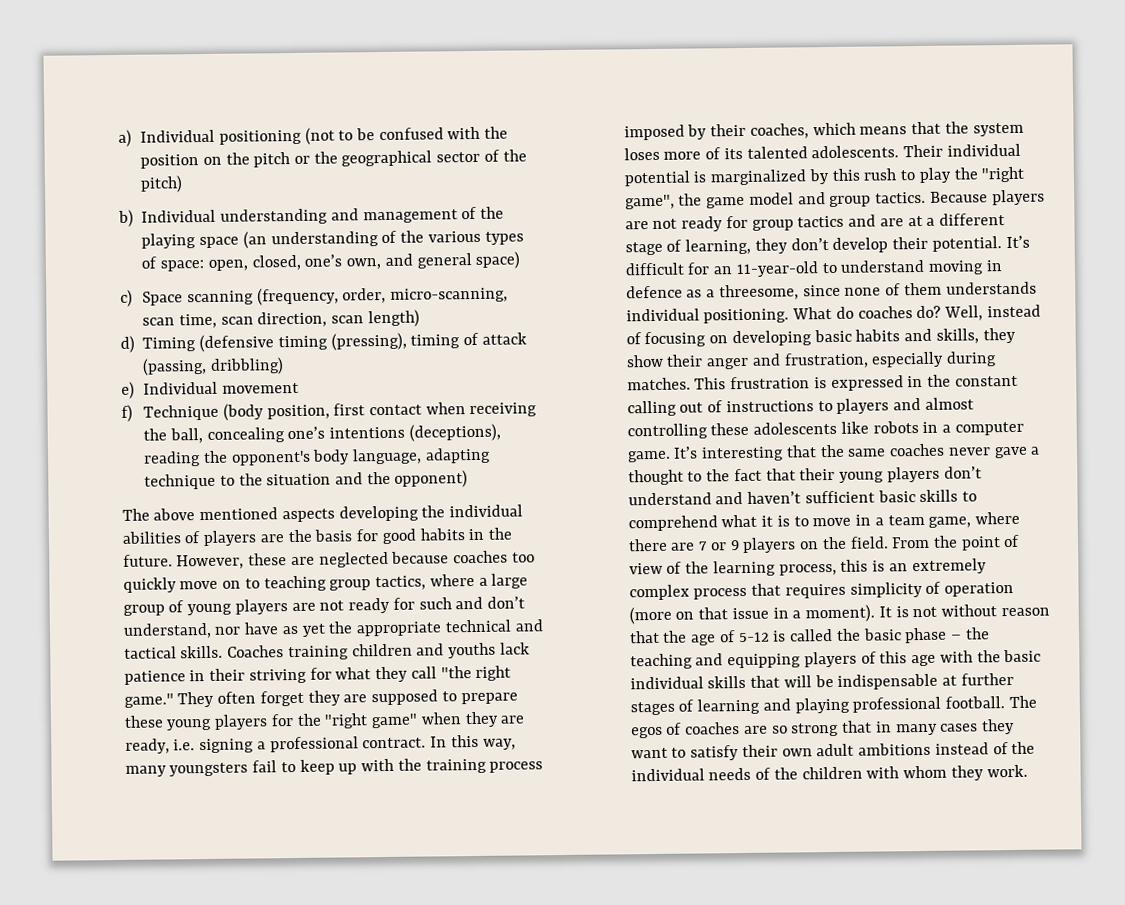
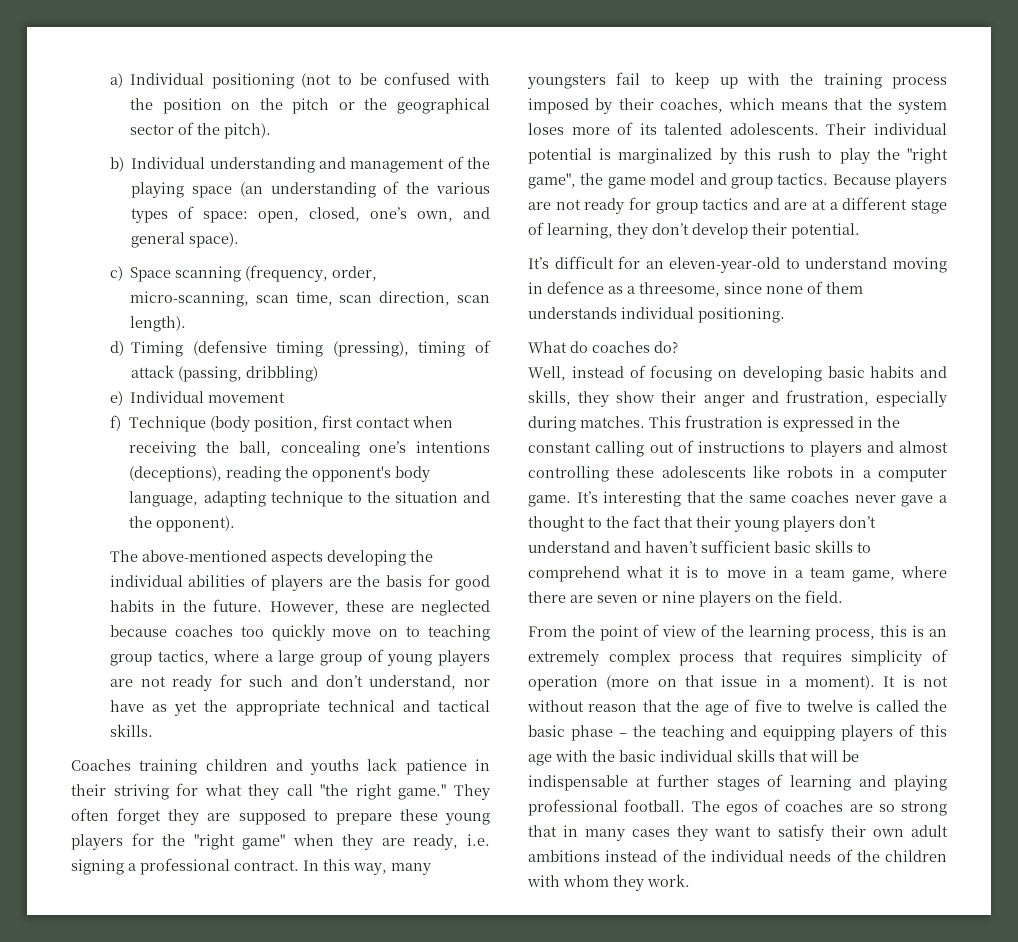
- a) Individual positioning (not to be confused with the position on the pitch or the geographical sector of the pitch)
+ a) Individual positioning (not to be confused with the position on the pitch or the geographical sector of the pitch).
- b) Individual understanding and management of the playing space (an understanding of the various types of space: open, closed, one’s own, and general space)
+ b) Individual understanding and management of the playing space (an understanding of the various types of space: open, closed, one’s own, and general space).
- c) Space scanning (frequency, order, micro-scanning, scan time, scan direction, scan length)
+ c) Space scanning (frequency, order, micro-scanning, scan time, scan direction, scan length).
- f) Technique (body position, first contact when receiving the ball, concealing one’s intentions (deceptions), reading the opponent's body language, adapting technique to the situation and the opponent)
- The above mentioned aspects developing the individual abilities of players are the basis for good habits in the future.
+ f) Technique (body position, first contact when receiving the ball, concealing one’s intentions (deceptions), reading the opponent's body language, adapting technique to the situation and the opponent).
+ The above-mentioned aspects developing the individual abilities of players are the basis for good habits in the future.
- However, these are neglected because coaches too quickly move on to teaching group tactics, where a large group of young players are not ready for such and don’t understand, nor have as yet the appropriate technical and tactical skills. Coaches training children and youths lack patience in their striving for what they call "the right game."
+ However, these are neglected because coaches too quickly move on to teaching group tactics, where a large group of young players are not ready for such and don’t understand, nor have as yet the appropriate technical and tactical skills.
+ Coaches training children and youths lack patience in their striving for what they call "the right game."
- Because players are not ready for group tactics and are at a different stage of learning, they don’t develop their potential. It’s difficult for an 11-year-old to understand moving in defence as a threesome, since none of them understands individual positioning. What do coaches do? Well, instead of focusing on developing basic habits and skills, they show their anger and frustration, especially during matches.
+ Because players are not ready for group tactics and are at a different stage of learning, they don’t develop their potential.
+ It’s difficult for an eleven-year-old to understand moving in defence as a threesome, since none of them understands individual positioning.
+ What do coaches do?
+ Well, instead of focusing on developing basic habits and skills, they show their anger and frustration, especially during matches.
- It’s interesting that the same coaches never gave a thought to the fact that their young players don’t understand and haven’t sufficient basic skills to comprehend what it is to move in a team game, where there are 7 or 9 players on the field. From the point of view of the learning process, this is an extremely complex process that requires simplicity of operation (more on that issue in a moment).
+ It’s interesting that the same coaches never gave a thought to the fact that their young players don’t understand and haven’t sufficient basic skills to comprehend what it is to move in a team game, where there are seven or nine players on the field.
+ From the point of view of the learning process, this is an extremely complex process that requires simplicity of operation (more on that issue in a moment).
- It is not without reason that the age of 5-12 is called the basic phase – the teaching and equipping players of this age with the basic individual skills that will be indispensable at further stages of learning and playing professional football.
+ It is not without reason that the age of five to twelve is called the basic phase – the teaching and equipping players of this age with the basic individual skills that will be indispensable at further stages of learning and playing professional football.

